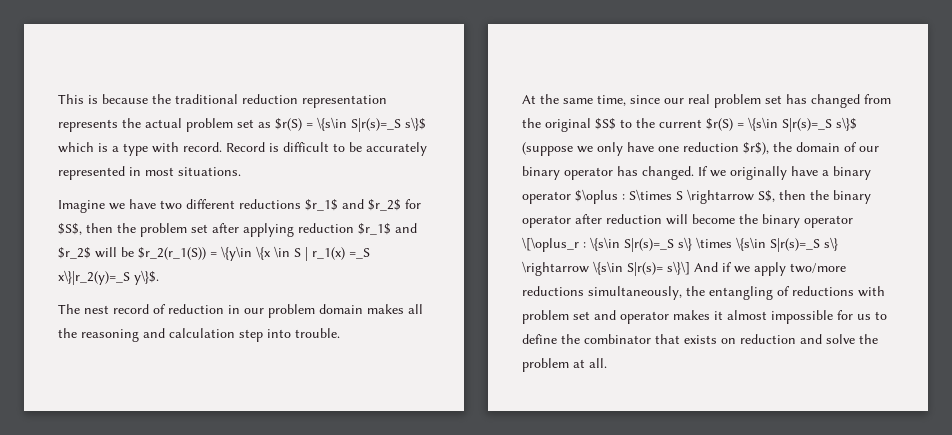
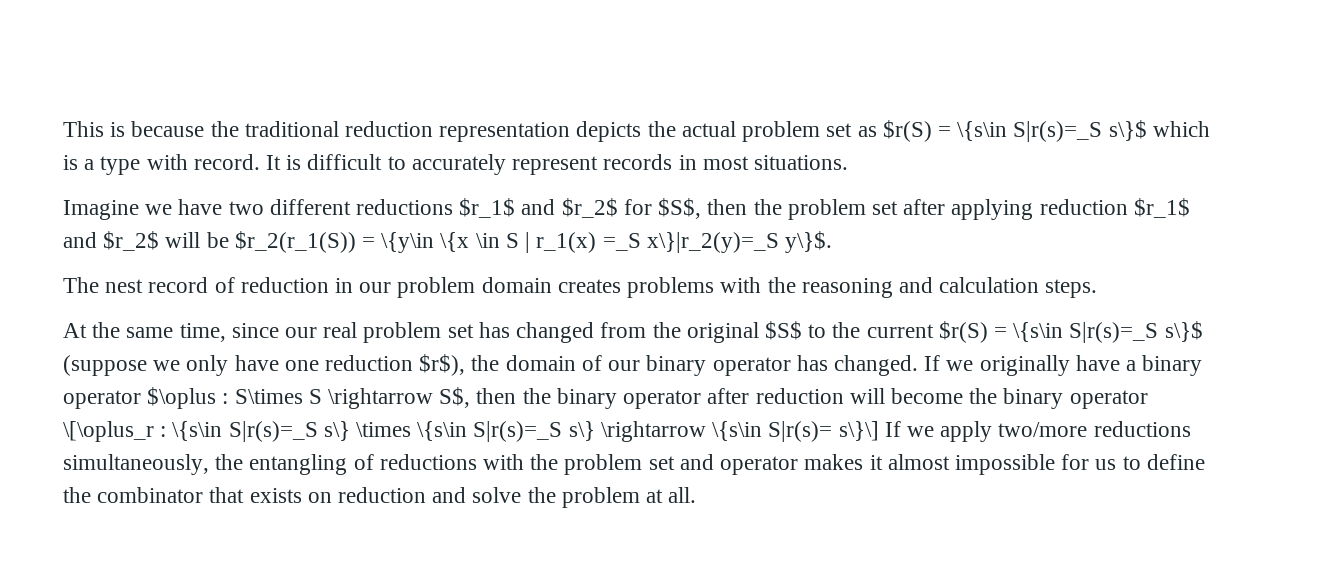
- This is because the traditional reduction representation represents the actual problem set as $r(S) = \{s\in S|r(s)=_S s\}$ which is a type with record.
+ This is because the traditional reduction representation depicts the actual problem set as $r(S) = \{s\in S|r(s)=_S s\}$ which is a type with record.
- Record is difficult to be accurately represented in most situations.
+ It is difficult to accurately represent records in most situations.
- The nest record of reduction in our problem domain makes all the reasoning and calculation step into trouble.
+ The nest record of reduction in our problem domain creates problems with the reasoning and calculation steps.
- \{s\in S|r(s)=_S s\} \times \{s\in S|r(s)=_S s\} \rightarrow \{s\in S|r(s)= s\}\] And if we apply two/more reductions simultaneously, the entangling of reductions with problem set and operator makes it almost impossible for us to define the combinator that exists on reduction and solve the problem at all.
+ \{s\in S|r(s)=_S s\} \times \{s\in S|r(s)=_S s\} \rightarrow \{s\in S|r(s)= s\}\] If we apply two/more reductions simultaneously, the entangling of reductions with the problem set and operator makes it almost impossible for us to define the combinator that exists on reduction and solve the problem at all.

